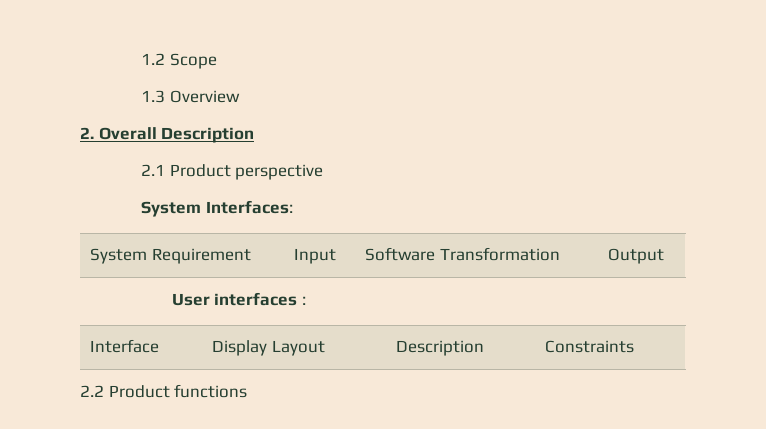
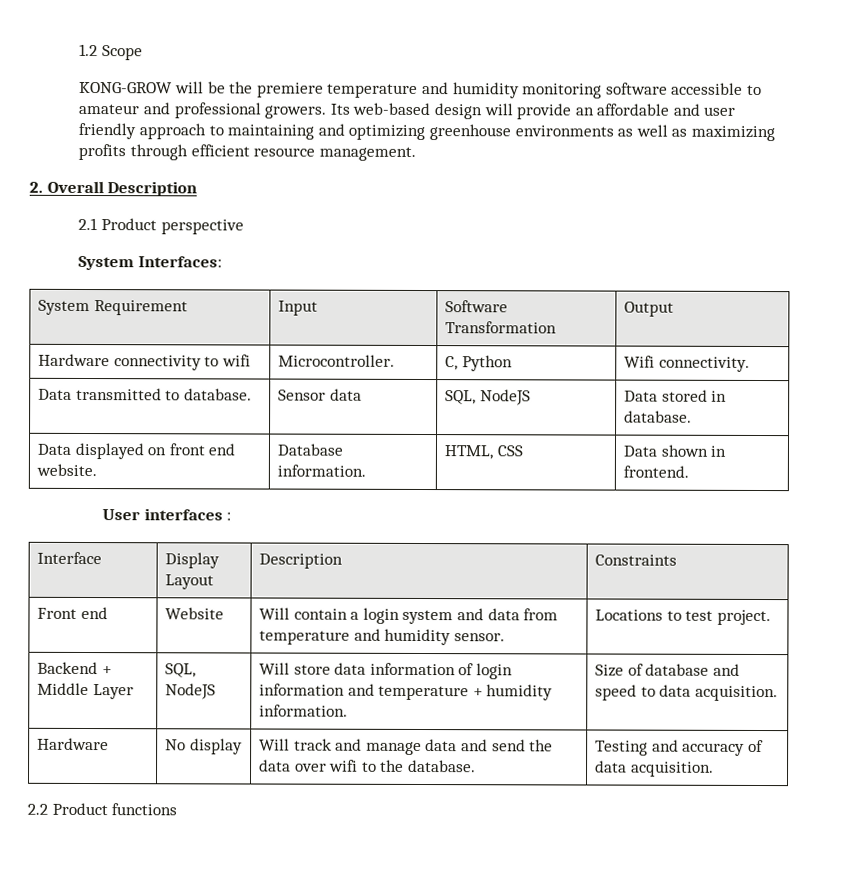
- 1.3 Overview
+ KONG-GROW will be the premiere temperature and humidity monitoring software accessible to amateur and professional growers. Its web-based design will provide an affordable and user friendly approach to maintaining and optimizing greenhouse environments as well as maximizing profits through efficient resource management.
+ Hardware connectivity to wifi | Microcontroller. | C, Python | Wifi connectivity.
+ Data transmitted to database. | Sensor data | SQL, NodeJS | Data stored in database.
+ Data displayed on front end website. | Database information. | HTML, CSS | Data shown in frontend.
+ Front end | Website | Will contain a login system and data from temperature and humidity sensor. | Locations to test project.
+ Backend + Middle Layer | SQL, NodeJS | Will store data information of login information and temperature + humidity information. | Size of database and speed to data acquisition.
+ Hardware | No display | Will track and manage data and send the data over wifi to the database. | Testing and accuracy of data acquisition.

